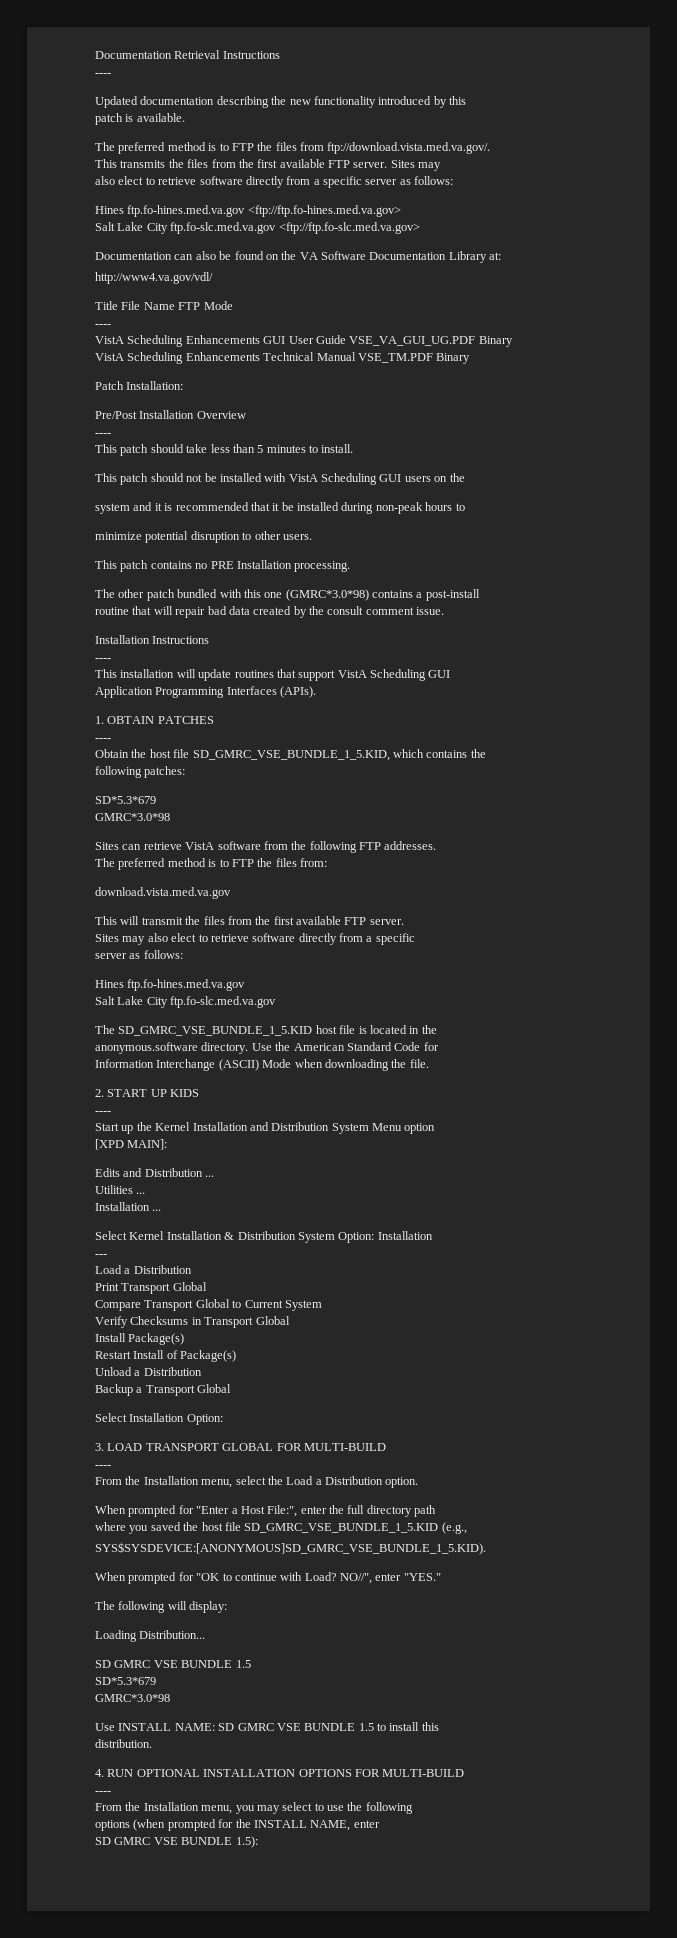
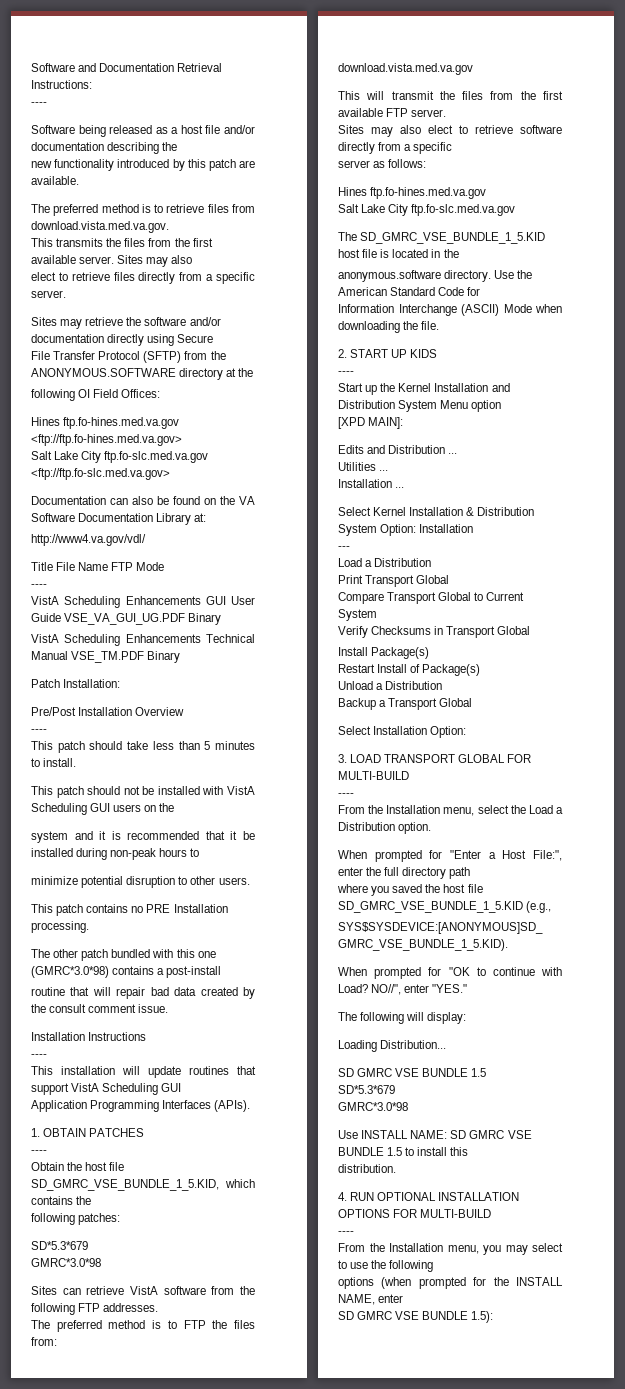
- Documentation Retrieval Instructions
+ Software and Documentation Retrieval Instructions:
  ----
- Updated documentation describing the new functionality introduced by this
- patch is available.
+ Software being released as a host file and/or documentation describing the
+ new functionality introduced by this patch are available.
- The preferred method is to FTP the files from ftp://download.vista.med.va.gov/.
+ The preferred method is to retrieve files from download.vista.med.va.gov.
- This transmits the files from the first available FTP server. Sites may
- also elect to retrieve software directly from a specific server as follows:
+ This transmits the files from the first available server. Sites may also
+ elect to retrieve files directly from a specific server.
+ Sites may retrieve the software and/or documentation directly using Secure
+ File Transfer Protocol (SFTP) from the ANONYMOUS.SOFTWARE directory at the
+ following OI Field Offices:

